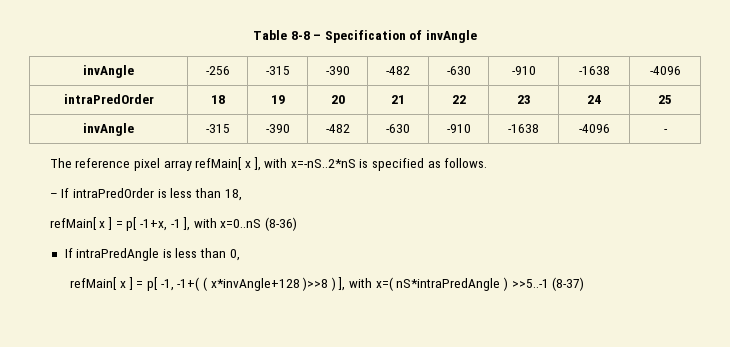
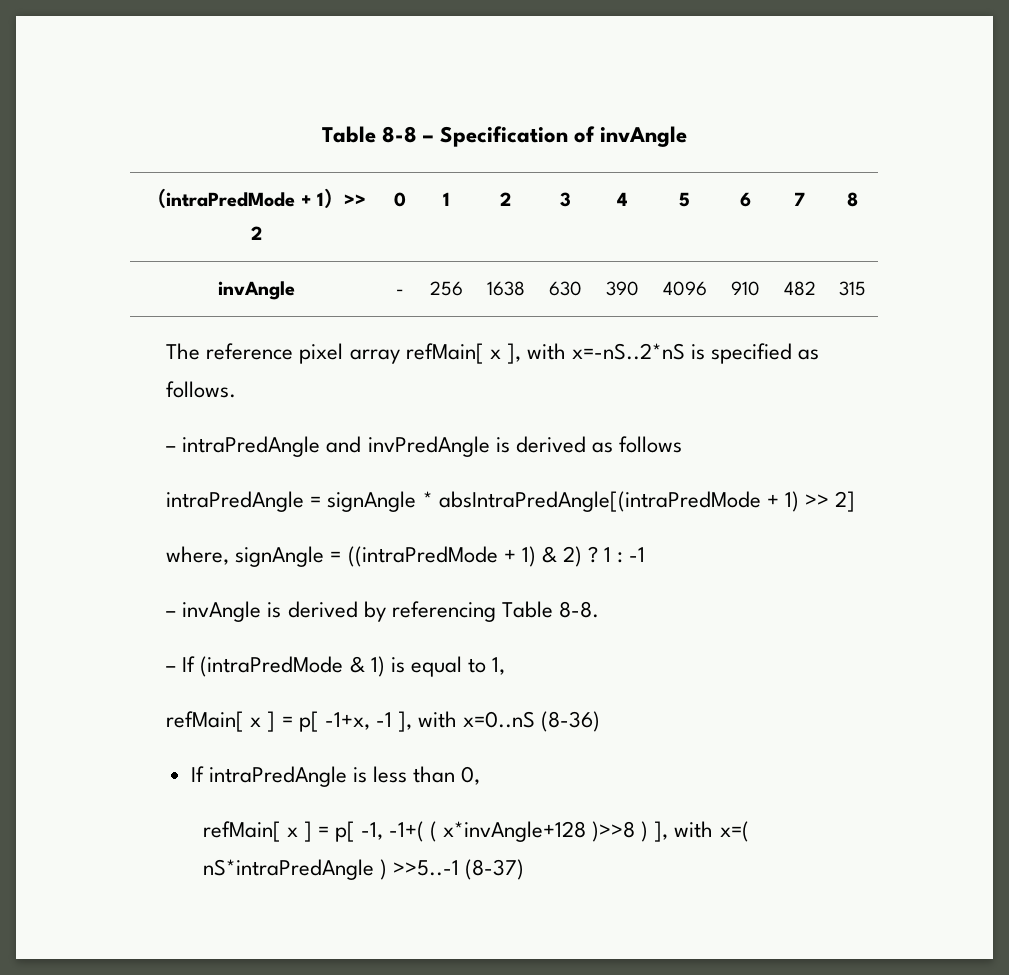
- invAngle | -256 | -315 | -390 | -482 | -630 | -910 | -1638 | -4096
- intraPredOrder | 18 | 19 | 20 | 21 | 22 | 23 | 24 | 25
- invAngle | -315 | -390 | -482 | -630 | -910 | -1638 | -4096 | -
+ （intraPredMode + 1）>> 2 | 0 | 1 | 2 | 3 | 4 | 5 | 6 | 7 | 8
+ invAngle | - | 256 | 1638 | 630 | 390 | 4096 | 910 | 482 | 315
- – If intraPredOrder is less than 18,
+ – intraPredAngle and invPredAngle is derived as follows
+ intraPredAngle = signAngle * absIntraPredAngle[(intraPredMode + 1) >> 2]
+ where, signAngle = ((intraPredMode + 1) & 2) ? 1 : -1
+ – invAngle is derived by referencing Table 8-8.
+ – If (intraPredMode & 1) is equal to 1,

